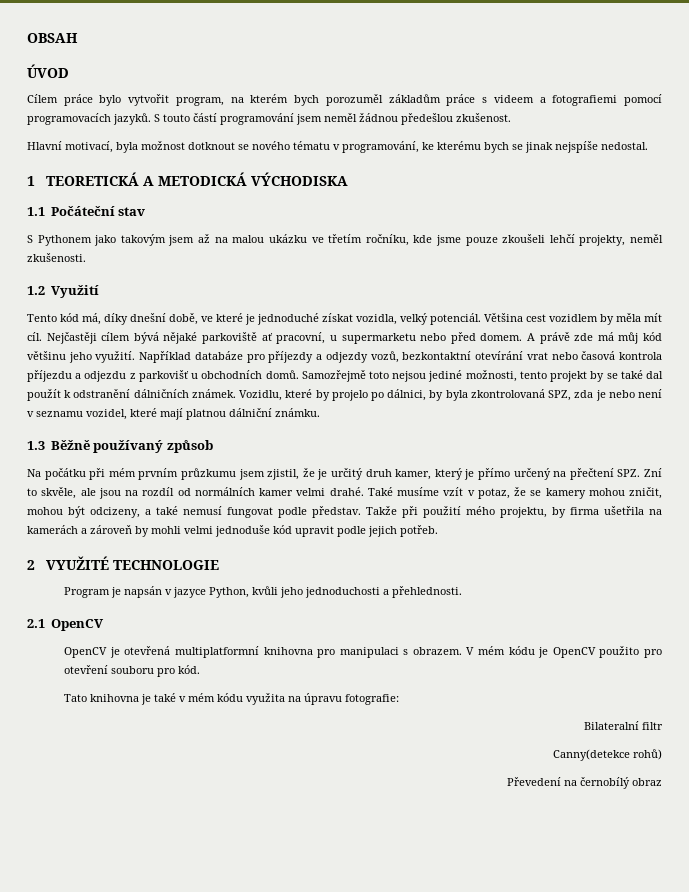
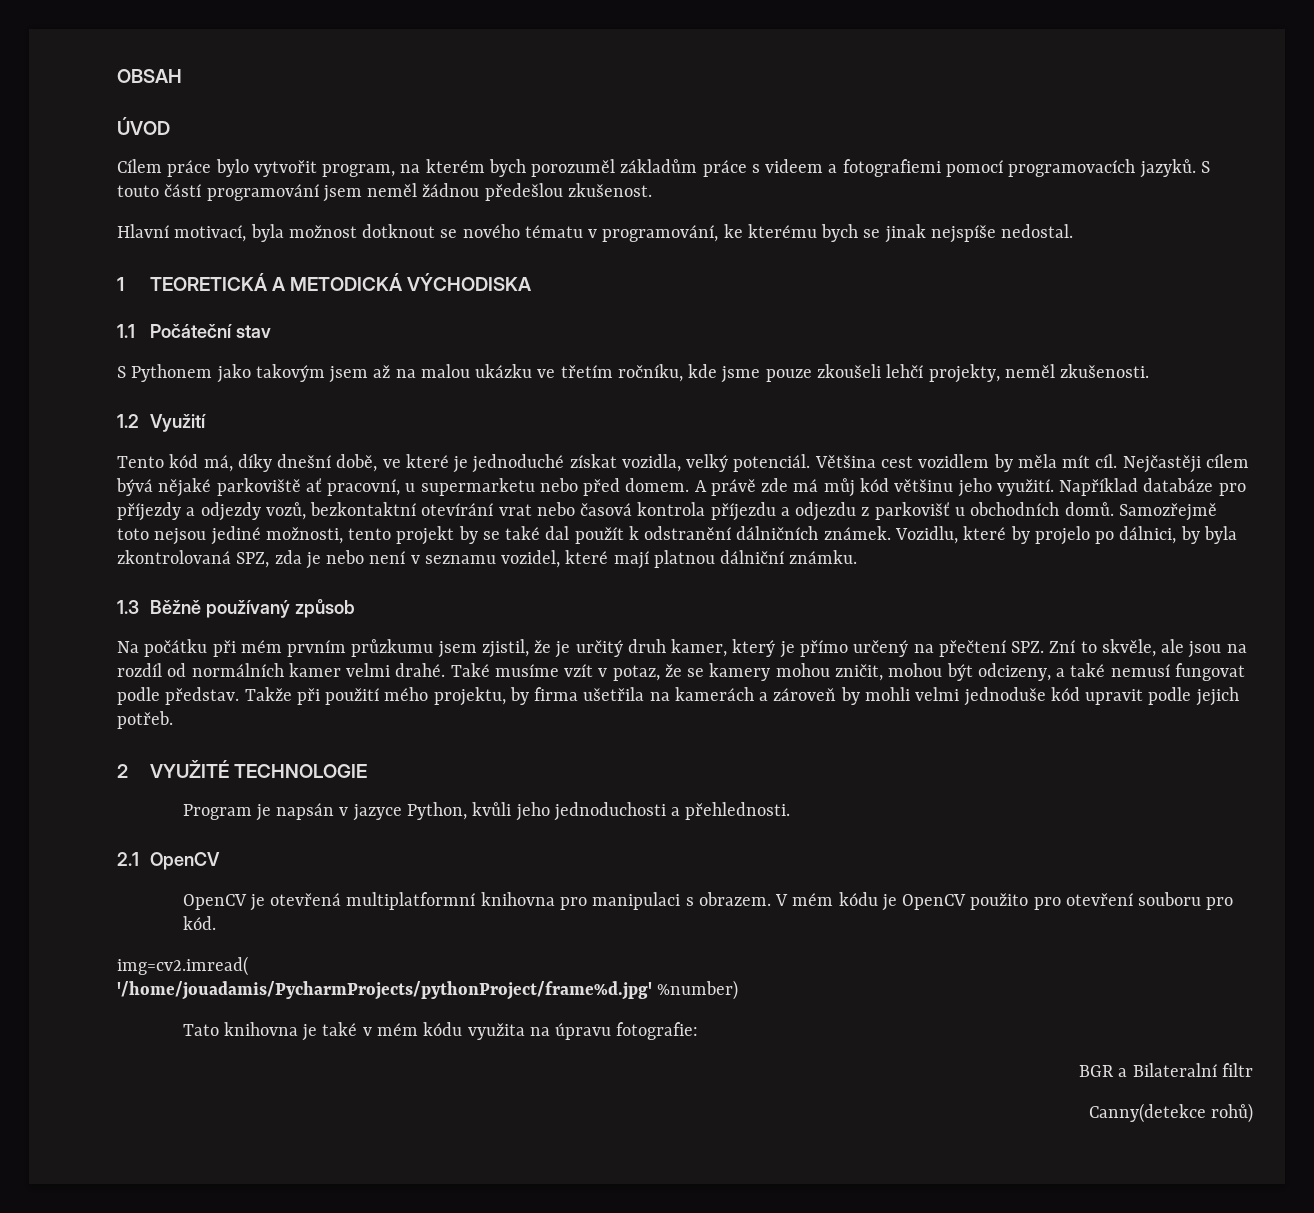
+ img=cv2.imread(
+ '/home/jouadamis/PycharmProjects/pythonProject/frame%d.jpg' %number)
- Bilateralní filtr
+ BGR a Bilateralní filtr
- Převedení na černobílý obraz

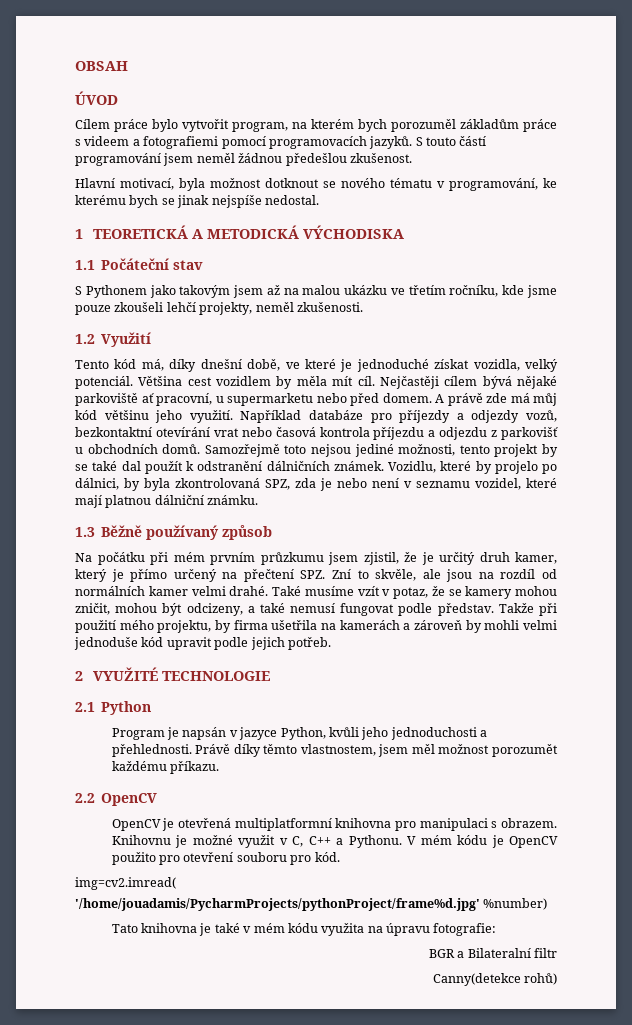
+ 2.1 Python
- Program je napsán v jazyce Python, kvůli jeho jednoduchosti a přehlednosti.
- 2.1 OpenCV
+ Program je napsán v jazyce Python, kvůli jeho jednoduchosti a přehlednosti. Právě díky těmto vlastnostem, jsem měl možnost porozumět každému příkazu.
+ 2.2 OpenCV
+ Knihovnu je možné využit v C, C++ a Pythonu.

